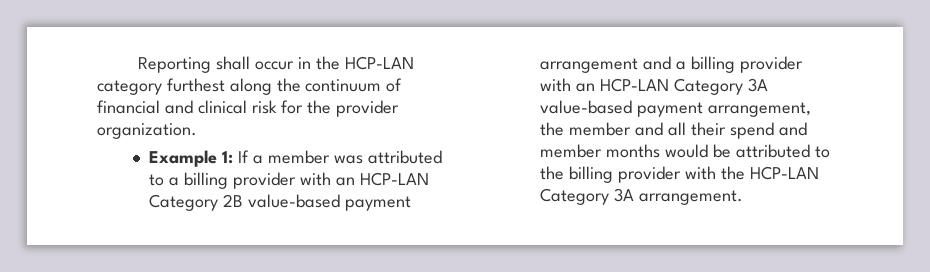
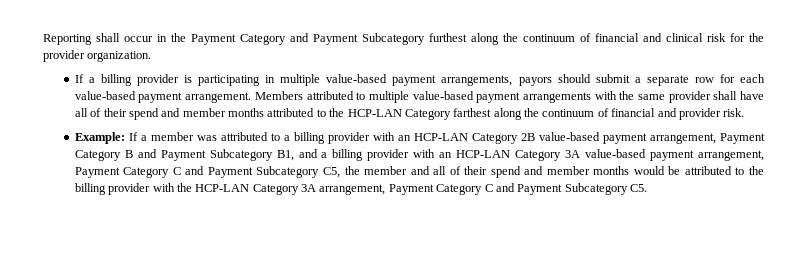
- Reporting shall occur in the HCP-LAN category furthest along the continuum of financial and clinical risk for the provider organization.
+ Reporting shall occur in the Payment Category and Payment Subcategory furthest along the continuum of financial and clinical risk for the provider organization.
- Example 1: If a member was attributed to a billing provider with an HCP-LAN Category 2B value-based payment arrangement and a billing provider with an HCP-LAN Category 3A value-based payment arrangement, the member and all their spend and member months would be attributed to the billing provider with the HCP-LAN Category 3A arrangement.
+ If a billing provider is participating in multiple value-based payment arrangements, payors should submit a separate row for each value-based payment arrangement. Members attributed to multiple value-based payment arrangements with the same provider shall have all of their spend and member months attributed to the HCP-LAN Category farthest along the continuum of financial and provider risk.
+ Example: If a member was attributed to a billing provider with an HCP-LAN Category 2B value-based payment arrangement, Payment Category B and Payment Subcategory B1, and a billing provider with an HCP-LAN Category 3A value-based payment arrangement, Payment Category C and Payment Subcategory C5, the member and all of their spend and member months would be attributed to the billing provider with the HCP-LAN Category 3A arrangement, Payment Category C and Payment Subcategory C5.

